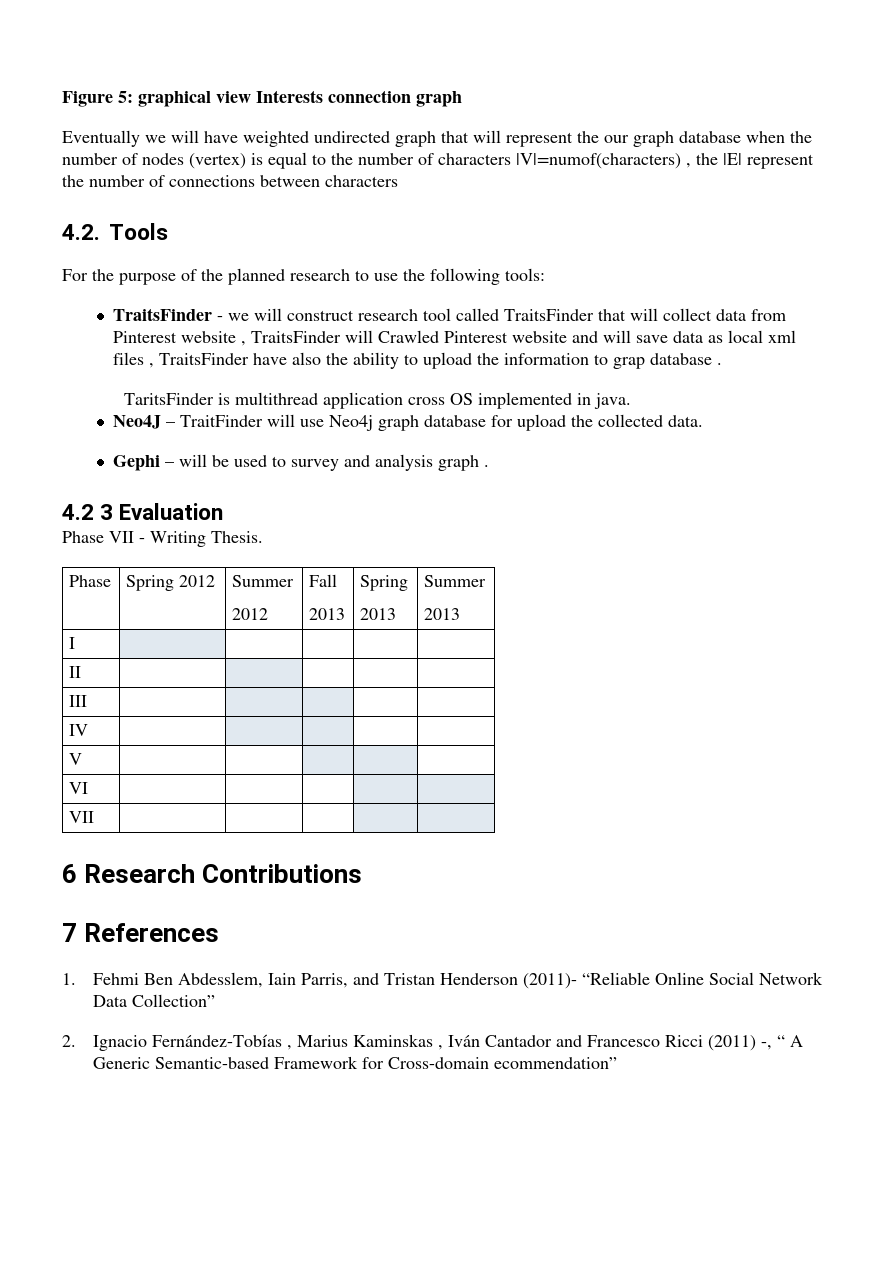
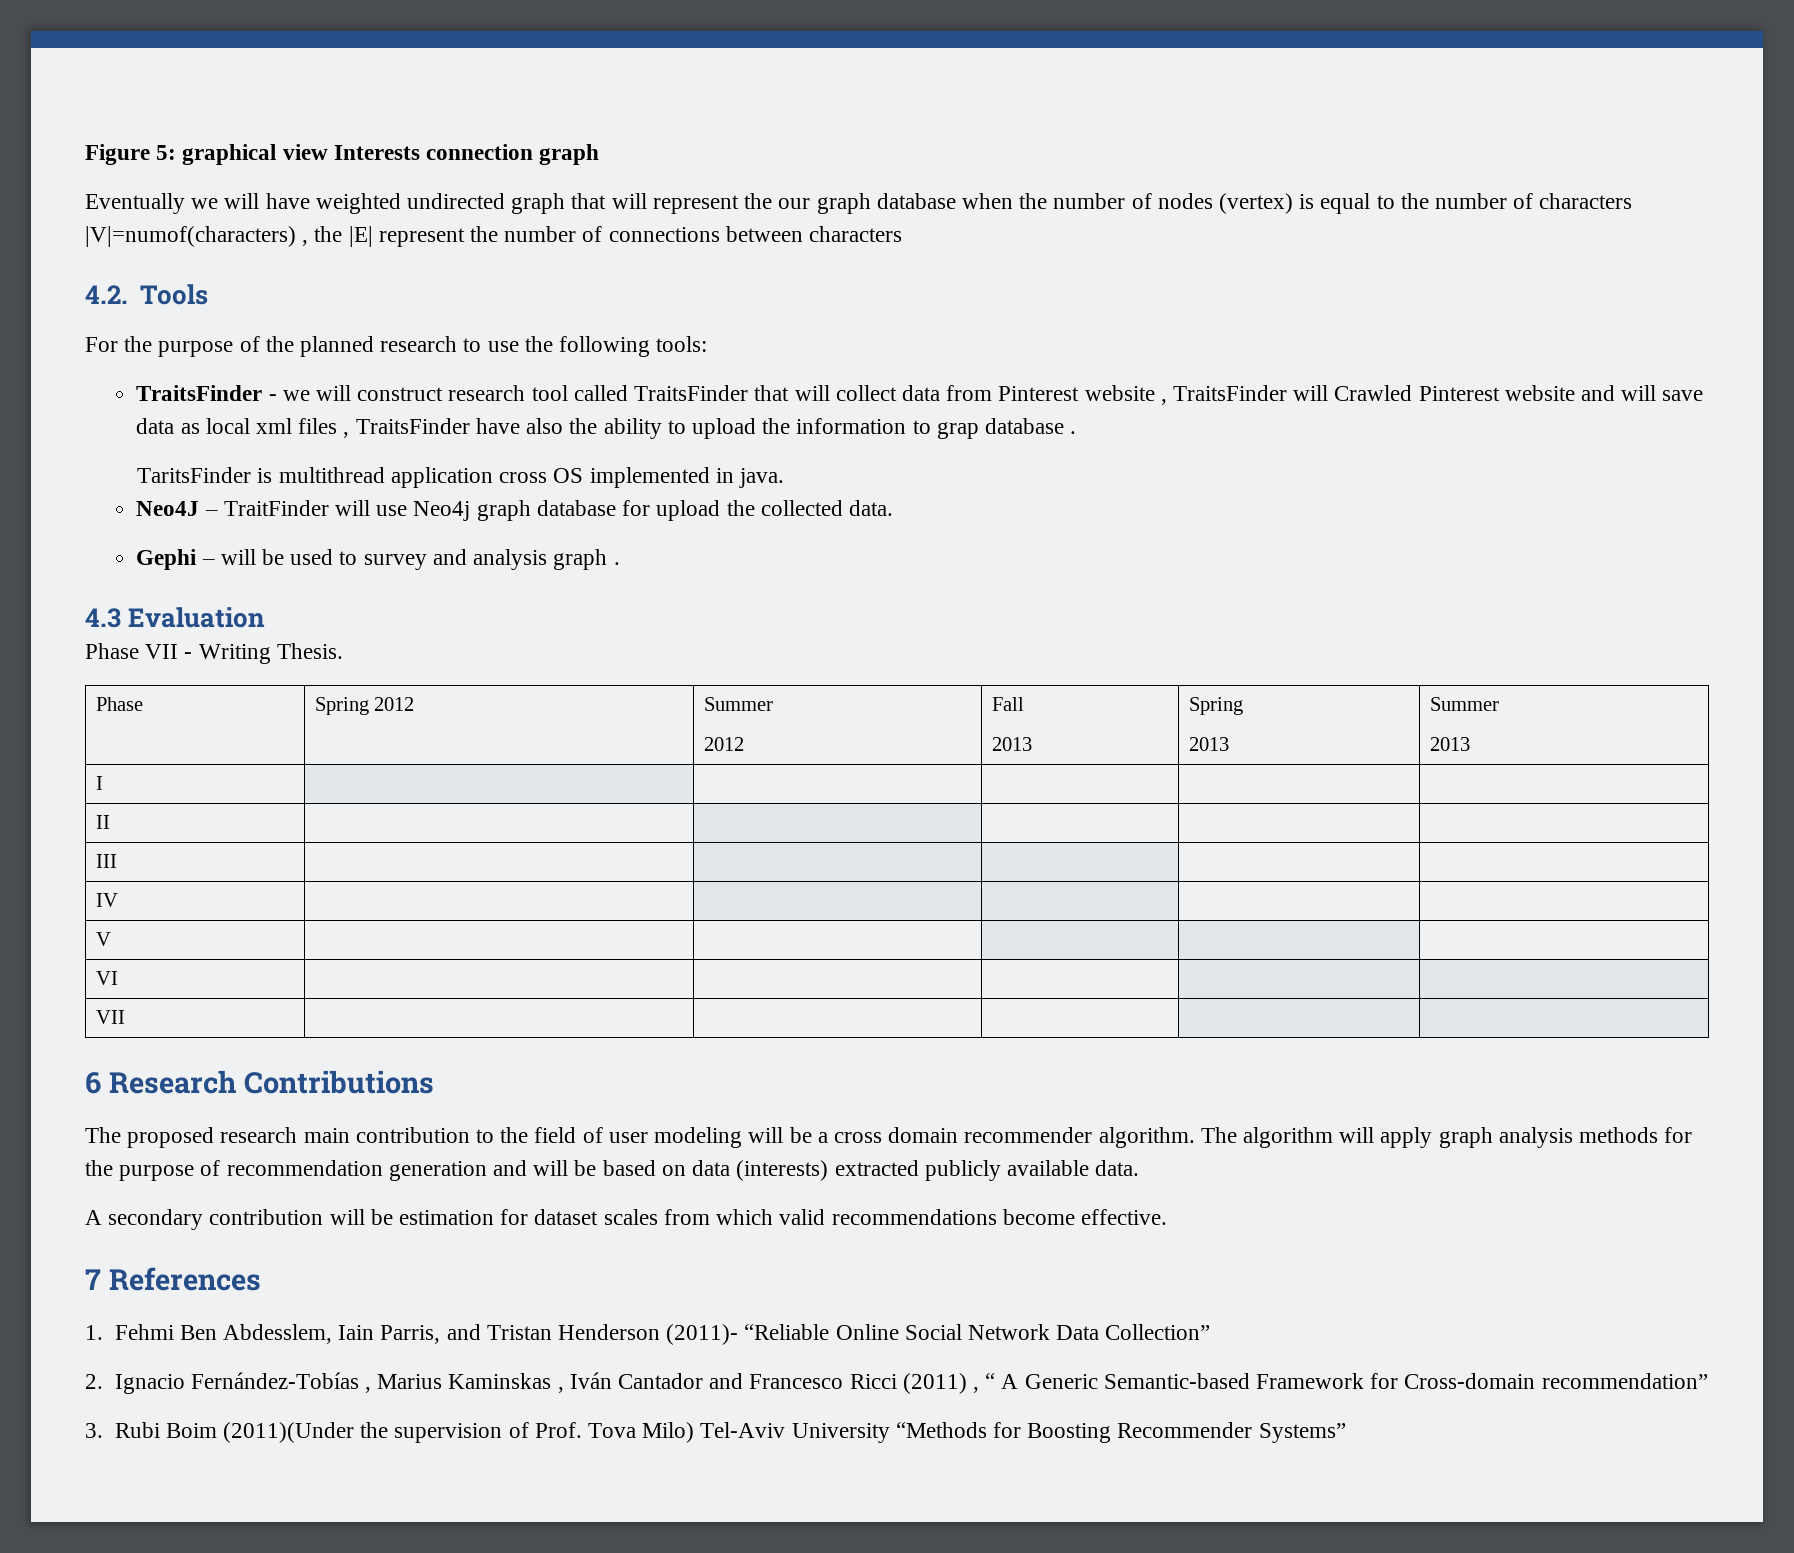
- 4.2 3 Evaluation
+ 4.3 Evaluation
+ The proposed research main contribution to the field of user modeling will be a cross domain recommender algorithm. The algorithm will apply graph analysis methods for the purpose of recommendation generation and will be based on data (interests) extracted publicly available data.
+ A secondary contribution will be estimation for dataset scales from which valid recommendations become effective.
- 2. Ignacio Fernández-Tobías , Marius Kaminskas , Iván Cantador and Francesco Ricci (2011) -, “ A Generic Semantic-based Framework for Cross-domain ecommendation”
+ 2. Ignacio Fernández-Tobías , Marius Kaminskas , Iván Cantador and Francesco Ricci (2011) , “ A Generic Semantic-based Framework for Cross-domain recommendation”
+ 3. Rubi Boim (2011)(Under the supervision of Prof. Tova Milo) Tel-Aviv University “Methods for Boosting Recommender Systems”

